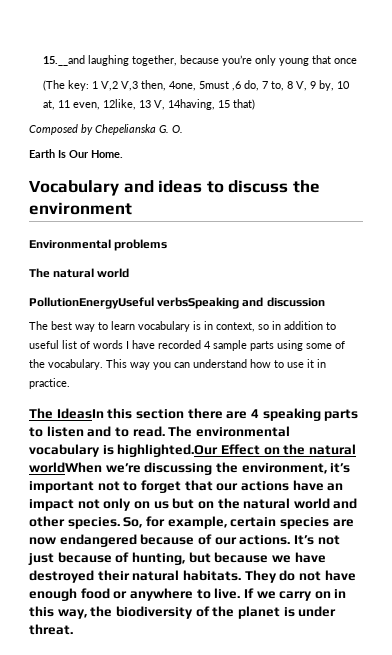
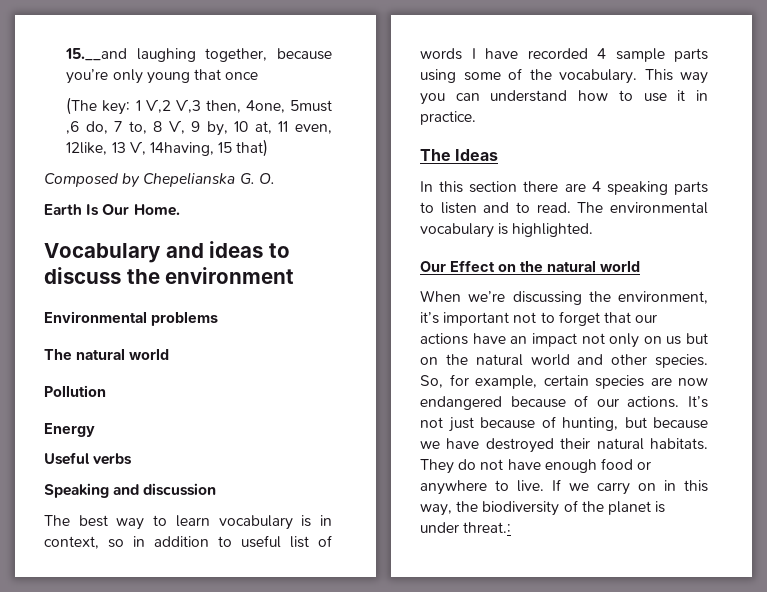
- PollutionEnergyUseful verbsSpeaking and discussion
+ Pollution
+ Energy
+ Useful verbs
+ Speaking and discussion
- The IdeasIn this section there are 4 speaking parts to listen and to read.
+ The Ideas
+ In this section there are 4 speaking parts to listen and to read.
- The environmental vocabulary is highlighted.Our Effect on the natural worldWhen we’re discussing the environment, it’s important not to forget that our actions have an impact not only on us but on the natural world and other species.
+ The environmental vocabulary is highlighted.
+ Our Effect on the natural world
+ When we’re discussing the environment, it’s important not to forget that our actions have an impact not only on us but on the natural world and other species.
- If we carry on in this way, the biodiversity of the planet is under threat.
+ If we carry on in this way, the biodiversity of the planet is under threat.:

